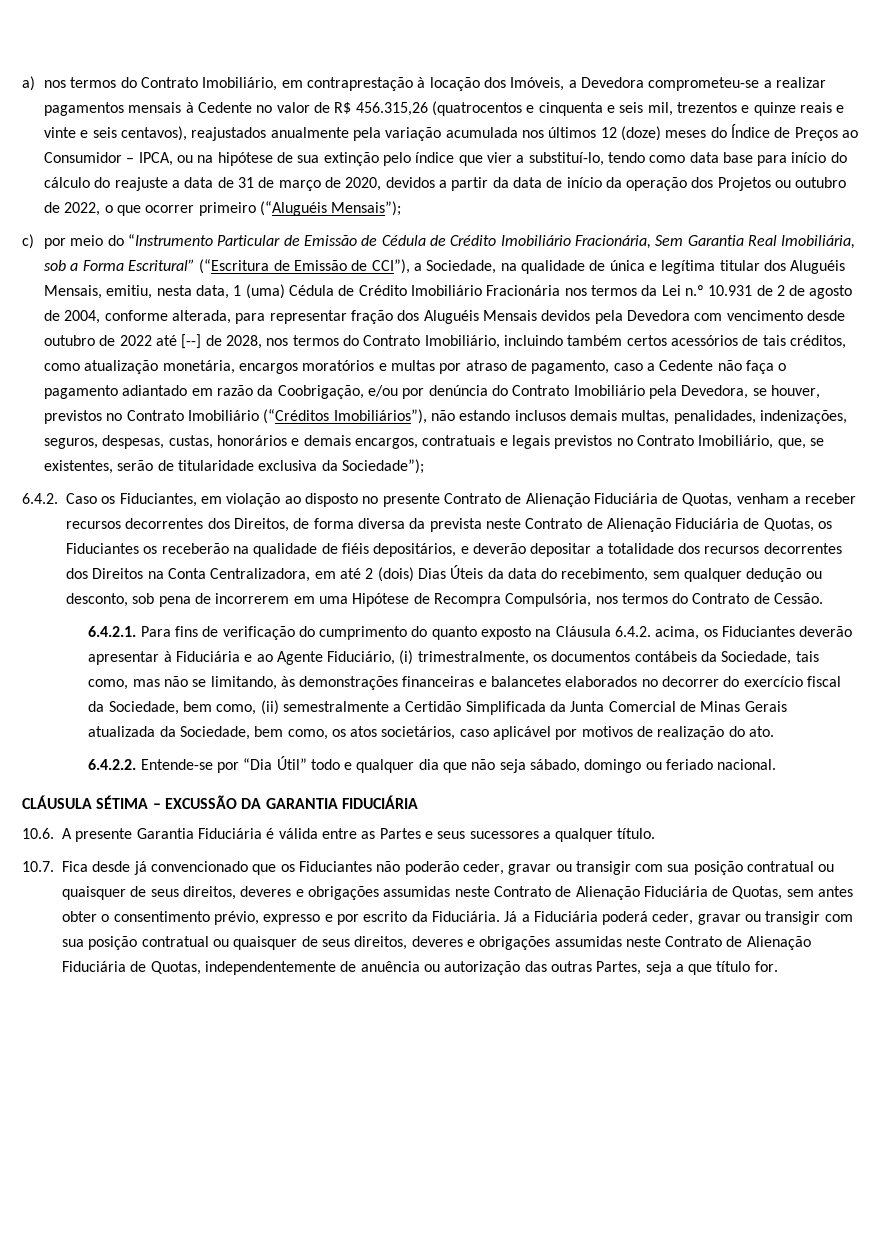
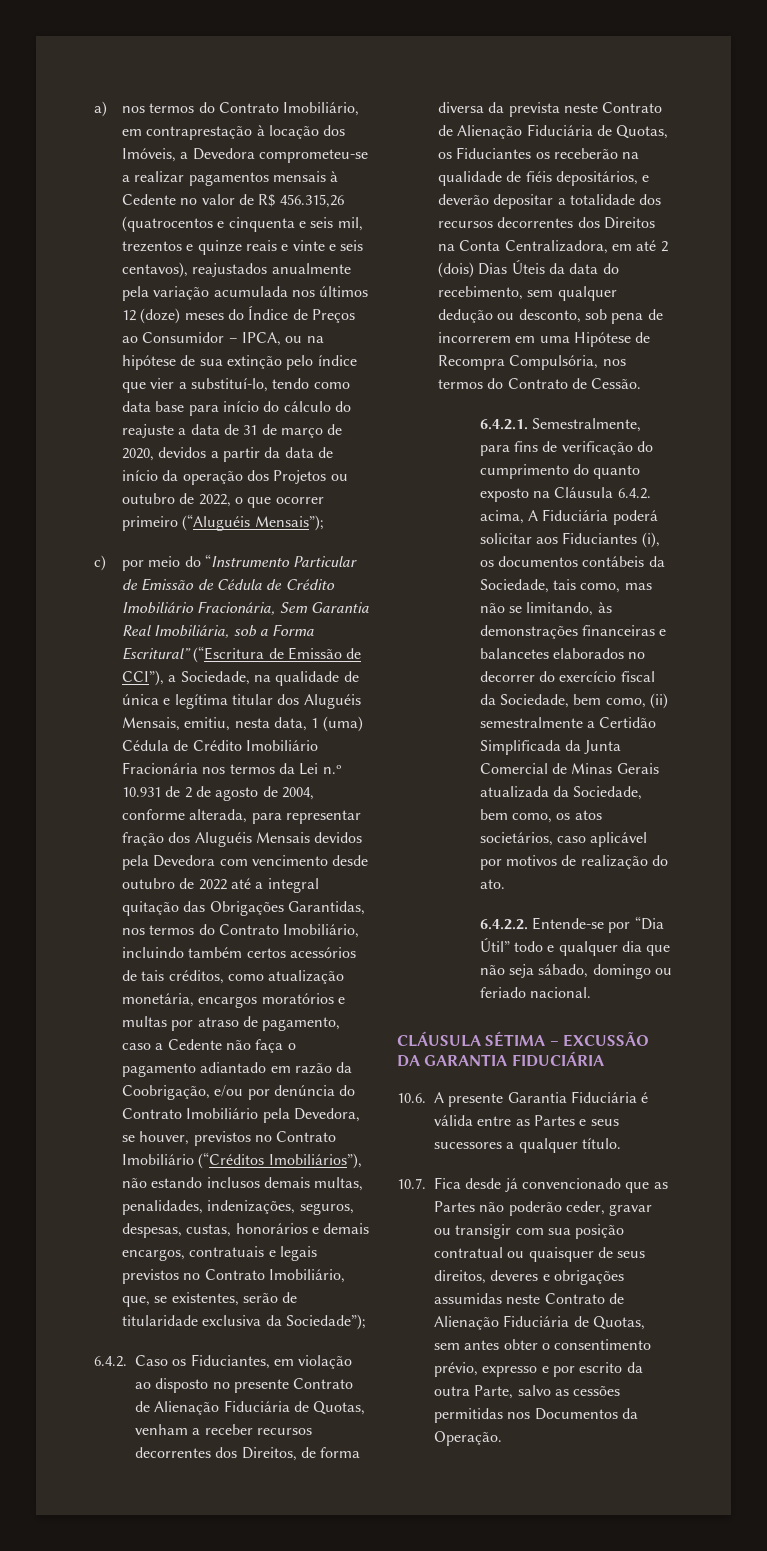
- c) por meio do “Instrumento Particular de Emissão de Cédula de Crédito Imobiliário Fracionária, Sem Garantia Real Imobiliária, sob a Forma Escritural” (“Escritura de Emissão de CCI”), a Sociedade, na qualidade de única e legítima titular dos Aluguéis Mensais, emitiu, nesta data, 1 (uma) Cédula de Crédito Imobiliário Fracionária nos termos da Lei n.º 10.931 de 2 de agosto de 2004, conforme alterada, para representar fração dos Aluguéis Mensais devidos pela Devedora com vencimento desde outubro de 2022 até [--] de 2028, nos termos do Contrato Imobiliário, incluindo também certos acessórios de tais créditos, como atualização monetária, encargos moratórios e multas por atraso de pagamento, caso a Cedente não faça o pagamento adiantado em razão da Coobrigação, e/ou por denúncia do Contrato Imobiliário pela Devedora, se houver, previstos no Contrato Imobiliário (“Créditos Imobiliários”), não estando inclusos demais multas, penalidades, indenizações, seguros, despesas, custas, honorários e demais encargos, contratuais e legais previstos no Contrato Imobiliário, que, se existentes, serão de titularidade exclusiva da Sociedade”);
+ c) por meio do “Instrumento Particular de Emissão de Cédula de Crédito Imobiliário Fracionária, Sem Garantia Real Imobiliária, sob a Forma Escritural” (“Escritura de Emissão de CCI”), a Sociedade, na qualidade de única e legítima titular dos Aluguéis Mensais, emitiu, nesta data, 1 (uma) Cédula de Crédito Imobiliário Fracionária nos termos da Lei n.º 10.931 de 2 de agosto de 2004, conforme alterada, para representar fração dos Aluguéis Mensais devidos pela Devedora com vencimento desde outubro de 2022 até a integral quitação das Obrigações Garantidas, nos termos do Contrato Imobiliário, incluindo também certos acessórios de tais créditos, como atualização monetária, encargos moratórios e multas por atraso de pagamento, caso a Cedente não faça o pagamento adiantado em razão da Coobrigação, e/ou por denúncia do Contrato Imobiliário pela Devedora, se houver, previstos no Contrato Imobiliário (“Créditos Imobiliários”), não estando inclusos demais multas, penalidades, indenizações, seguros, despesas, custas, honorários e demais encargos, contratuais e legais previstos no Contrato Imobiliário, que, se existentes, serão de titularidade exclusiva da Sociedade”);
- 6.4.2.1. Para fins de verificação do cumprimento do quanto exposto na Cláusula 6.4.2. acima, os Fiduciantes deverão apresentar à Fiduciária e ao Agente Fiduciário, (i) trimestralmente, os documentos contábeis da Sociedade, tais como, mas não se limitando, às demonstrações financeiras e balancetes elaborados no decorrer do exercício fiscal da Sociedade, bem como, (ii) semestralmente a Certidão Simplificada da Junta Comercial de Minas Gerais atualizada da Sociedade, bem como, os atos societários, caso aplicável por motivos de realização do ato.
+ 6.4.2.1. Semestralmente, para fins de verificação do cumprimento do quanto exposto na Cláusula 6.4.2. acima, A Fiduciária poderá solicitar aos Fiduciantes (i), os documentos contábeis da Sociedade, tais como, mas não se limitando, às demonstrações financeiras e balancetes elaborados no decorrer do exercício fiscal da Sociedade, bem como, (ii) semestralmente a Certidão Simplificada da Junta Comercial de Minas Gerais atualizada da Sociedade, bem como, os atos societários, caso aplicável por motivos de realização do ato.
- 10.7. Fica desde já convencionado que os Fiduciantes não poderão ceder, gravar ou transigir com sua posição contratual ou quaisquer de seus direitos, deveres e obrigações assumidas neste Contrato de Alienação Fiduciária de Quotas, sem antes obter o consentimento prévio, expresso e por escrito da Fiduciária. Já a Fiduciária poderá ceder, gravar ou transigir com sua posição contratual ou quaisquer de seus direitos, deveres e obrigações assumidas neste Contrato de Alienação Fiduciária de Quotas, independentemente de anuência ou autorização das outras Partes, seja a que título for.
+ 10.7. Fica desde já convencionado que as Partes não poderão ceder, gravar ou transigir com sua posição contratual ou quaisquer de seus direitos, deveres e obrigações assumidas neste Contrato de Alienação Fiduciária de Quotas, sem antes obter o consentimento prévio, expresso e por escrito da outra Parte, salvo as cessões permitidas nos Documentos da Operação.

